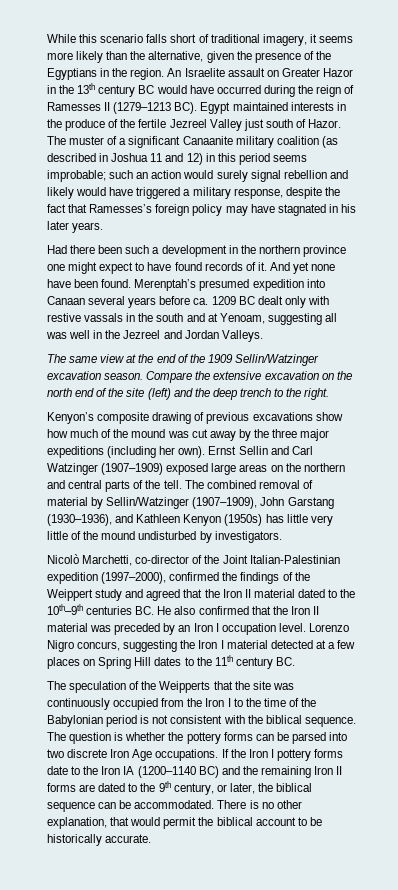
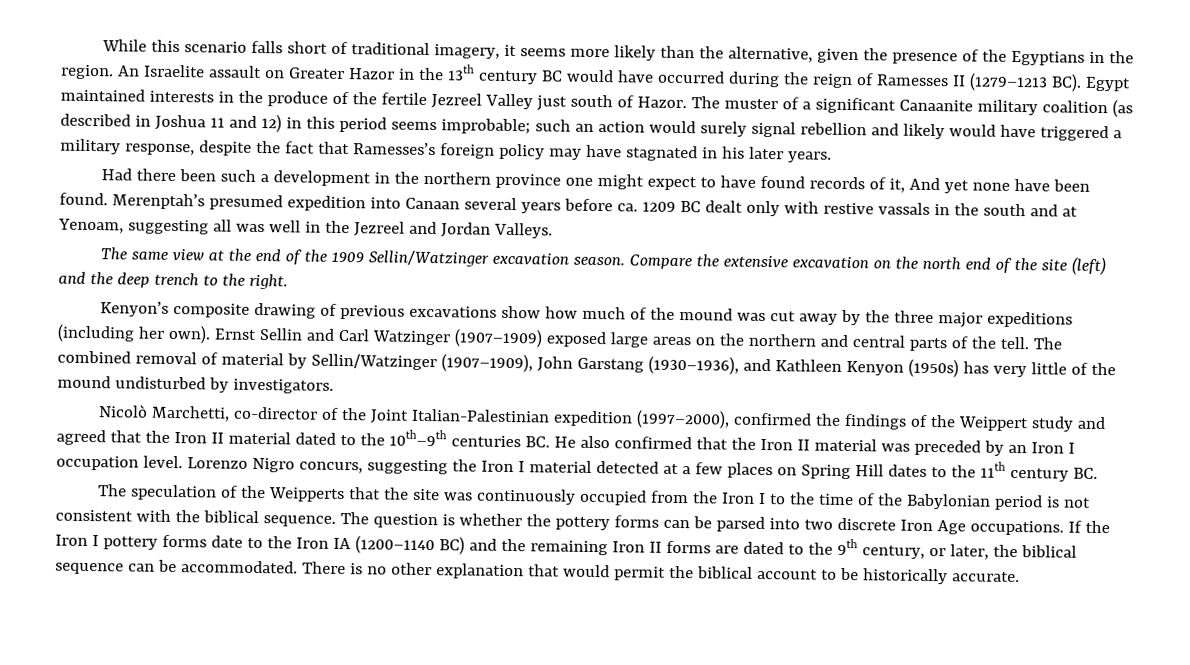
- Had there been such a development in the northern province one might expect to have found records of it. And yet none have been found.
+ Had there been such a development in the northern province one might expect to have found records of it, And yet none have been found.
- The combined removal of material by Sellin/Watzinger (1907–1909), John Garstang (1930–1936), and Kathleen Kenyon (1950s) has little very little of the mound undisturbed by investigators.
+ The combined removal of material by Sellin/Watzinger (1907–1909), John Garstang (1930–1936), and Kathleen Kenyon (1950s) has very little of the mound undisturbed by investigators.
- There is no other explanation, that would permit the biblical account to be historically accurate.
+ There is no other explanation that would permit the biblical account to be historically accurate.

